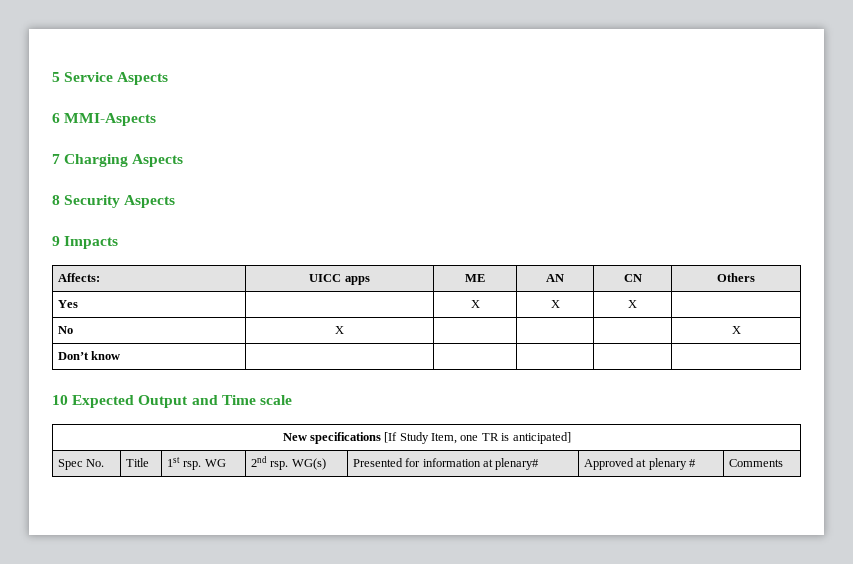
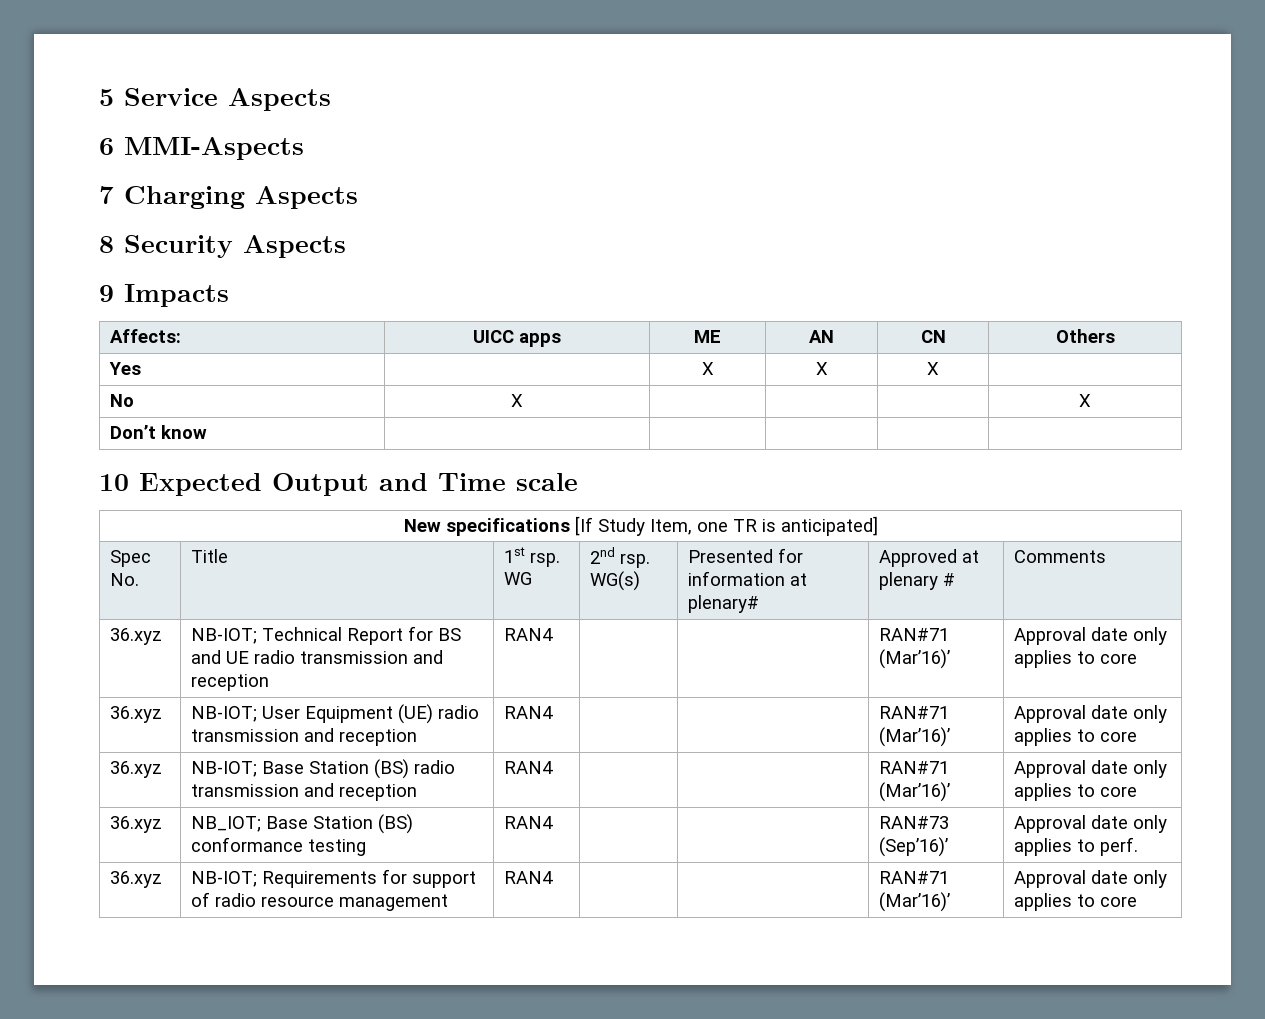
+ 36.xyz | NB-IOT; Technical Report for BS and UE radio transmission and reception | RAN4 | | | RAN#71 (Mar’16)’ | Approval date only applies to core
+ 36.xyz | NB-IOT; User Equipment (UE) radio transmission and reception | RAN4 | | | RAN#71 (Mar’16)’ | Approval date only applies to core
+ 36.xyz | NB-IOT; Base Station (BS) radio transmission and reception | RAN4 | | | RAN#71 (Mar’16)’ | Approval date only applies to core
+ 36.xyz | NB_IOT; Base Station (BS) conformance testing | RAN4 | | | RAN#73 (Sep’16)’ | Approval date only applies to perf.
+ 36.xyz | NB-IOT; Requirements for support of radio resource management | RAN4 | | | RAN#71 (Mar’16)’ | Approval date only applies to core

